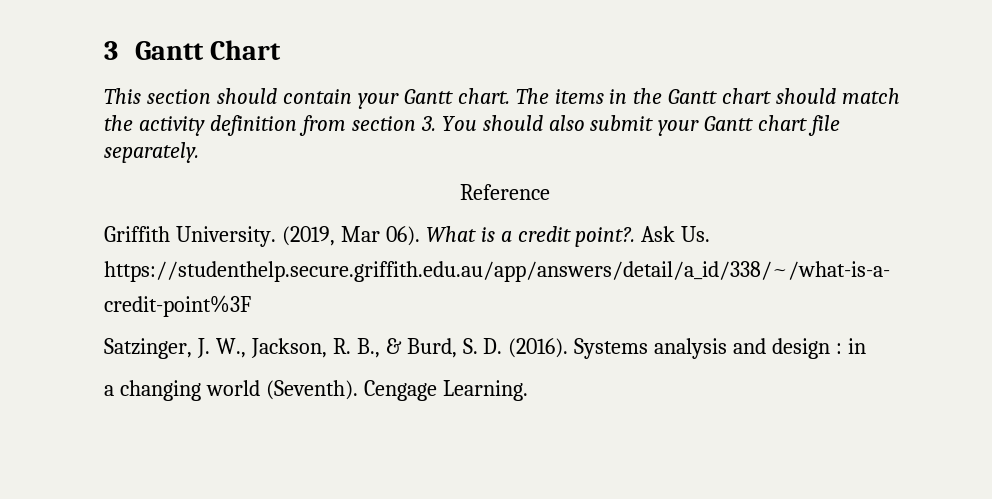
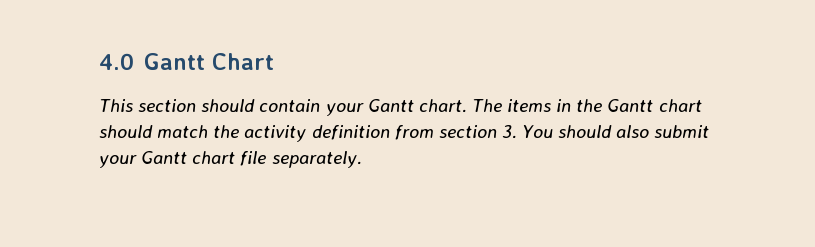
- 3 Gantt Chart
+ 4.0 Gantt Chart
- Reference
- Griffith University. (2019, Mar 06). What is a credit point?. Ask Us.
- https://studenthelp.secure.griffith.edu.au/app/answers/detail/a_id/338/~/what-is-a-
- credit-point%3F
- Satzinger, J. W., Jackson, R. B., & Burd, S. D. (2016). Systems analysis and design : in
- a changing world (Seventh). Cengage Learning.

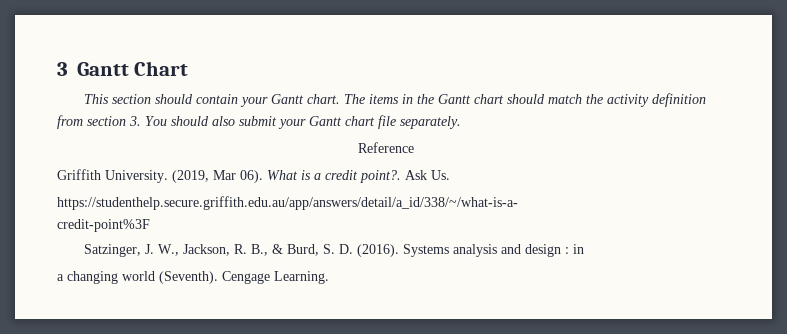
- 4.0 Gantt Chart
+ 3 Gantt Chart
+ Reference
+ Griffith University. (2019, Mar 06). What is a credit point?. Ask Us.
+ https://studenthelp.secure.griffith.edu.au/app/answers/detail/a_id/338/~/what-is-a-
+ credit-point%3F
+ Satzinger, J. W., Jackson, R. B., & Burd, S. D. (2016). Systems analysis and design : in
+ a changing world (Seventh). Cengage Learning.

